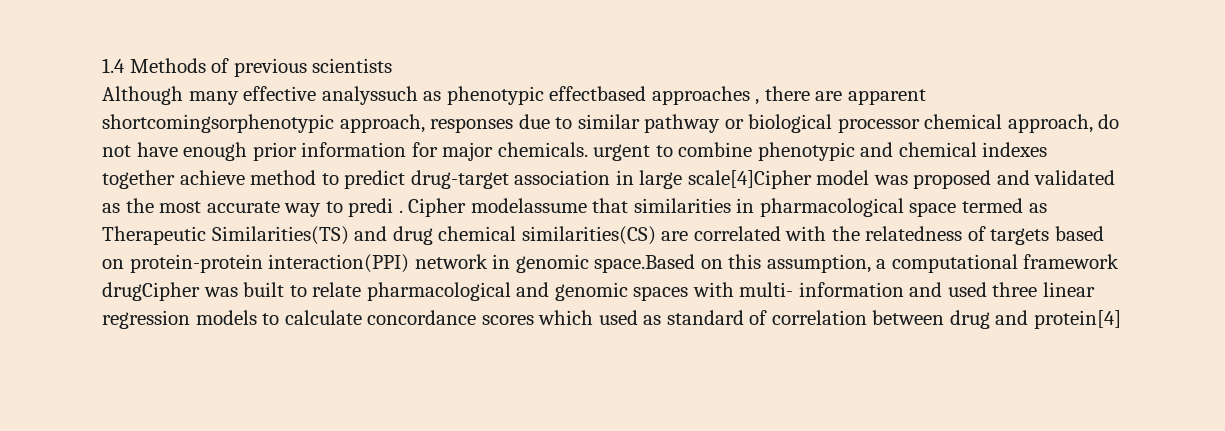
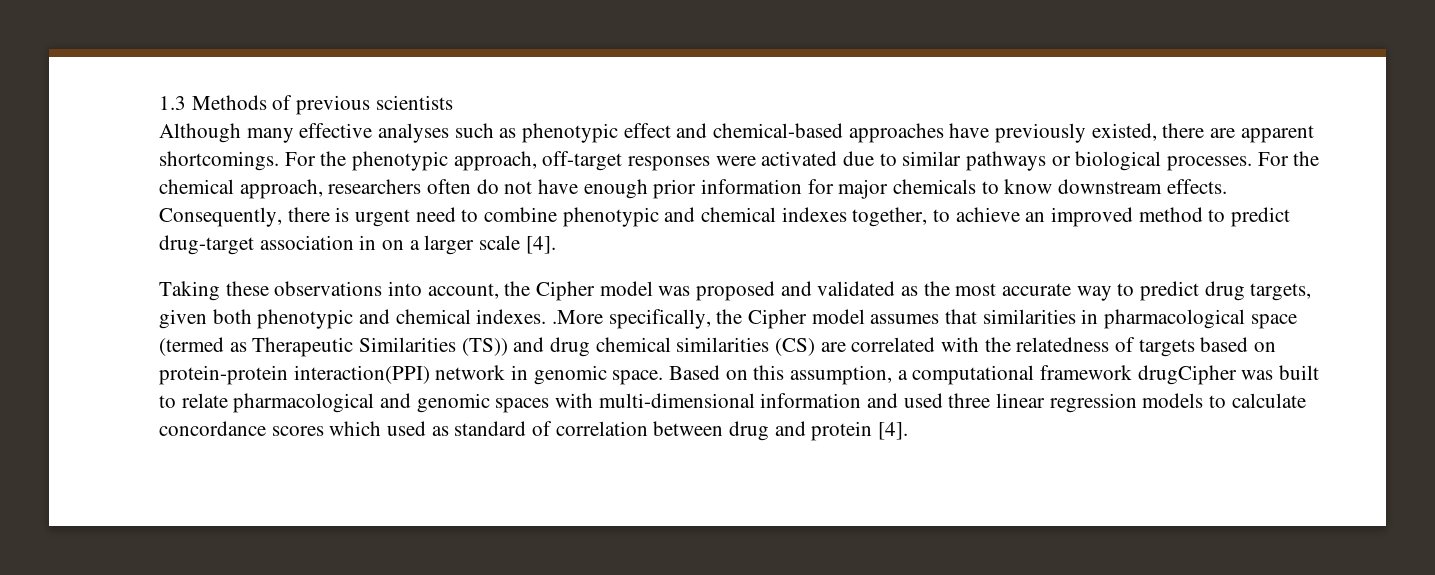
- 1.4 Methods of previous scientists
+ 1.3 Methods of previous scientists
- Although many effective analyssuch as phenotypic effectbased approaches , there are apparent shortcomingsorphenotypic approach, responses due to similar pathway or biological processor chemical approach, do not have enough prior information for major chemicals. urgent to combine phenotypic and chemical indexes together achieve method to predict drug-target association in large scale[4]Cipher model was proposed and validated as the most accurate way to predi . Cipher modelassume that similarities in pharmacological space termed as Therapeutic Similarities(TS) and drug chemical similarities(CS) are correlated with the relatedness of targets based on protein-protein interaction(PPI) network in genomic space.Based on this assumption, a computational framework drugCipher was built to relate pharmacological and genomic spaces with multi- information and used three linear regression models to calculate concordance scores which used as standard of correlation between drug and protein[4]
+ Although many effective analyses such as phenotypic effect and chemical-based approaches have previously existed, there are apparent shortcomings. For the phenotypic approach, off-target responses were activated due to similar pathways or biological processes. For the chemical approach, researchers often do not have enough prior information for major chemicals to know downstream effects. Consequently, there is urgent need to combine phenotypic and chemical indexes together, to achieve an improved method to predict drug-target association in on a larger scale [4].
+ Taking these observations into account, the Cipher model was proposed and validated as the most accurate way to predict drug targets, given both phenotypic and chemical indexes. .More specifically, the Cipher model assumes that similarities in pharmacological space (termed as Therapeutic Similarities (TS)) and drug chemical similarities (CS) are correlated with the relatedness of targets based on protein-protein interaction(PPI) network in genomic space. Based on this assumption, a computational framework drugCipher was built to relate pharmacological and genomic spaces with multi-dimensional information and used three linear regression models to calculate concordance scores which used as standard of correlation between drug and protein [4].

